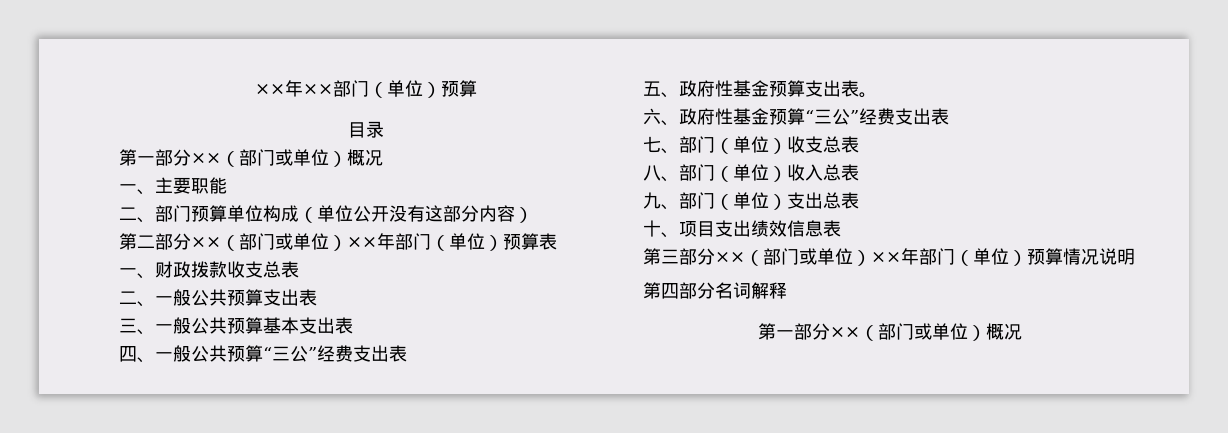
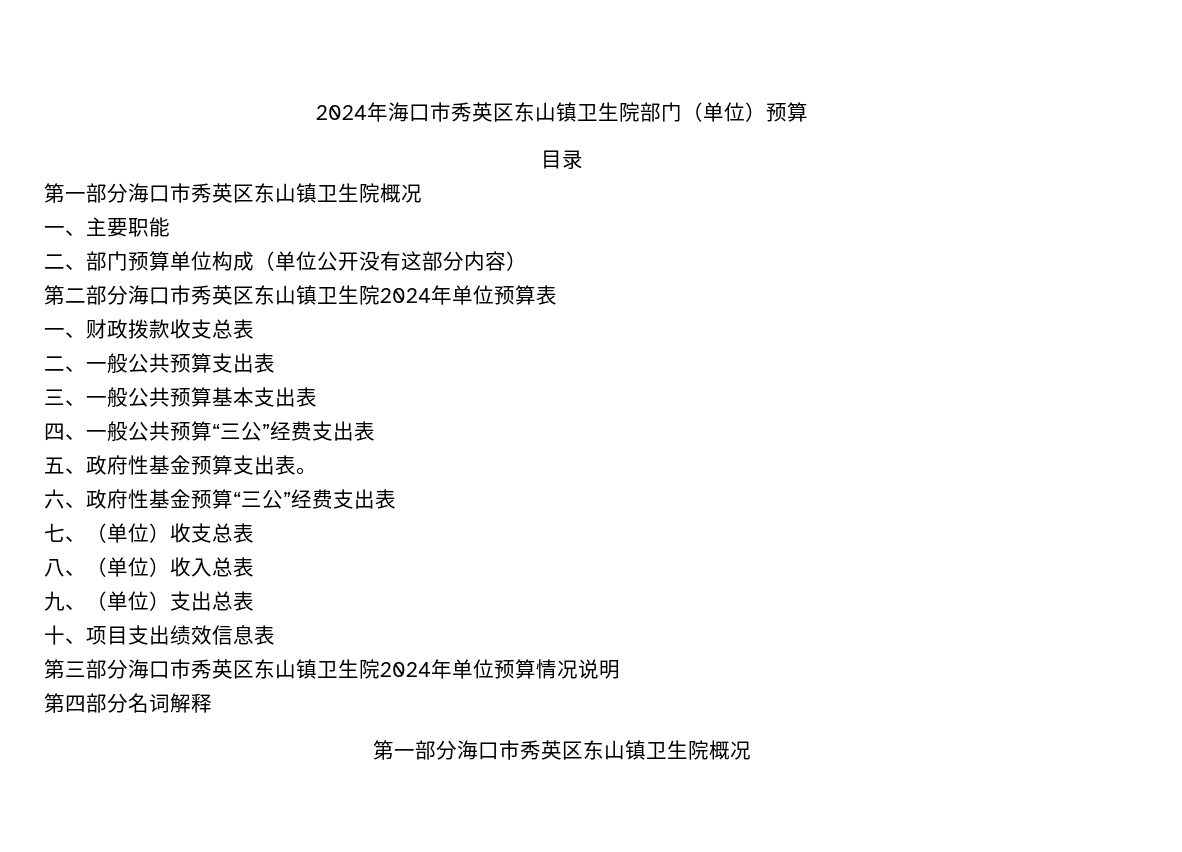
- ××年××部门（单位）预算
+ 2024年海口市秀英区东山镇卫生院部门（单位）预算
  目录
- 第一部分××（部门或单位）概况
+ 第一部分海口市秀英区东山镇卫生院概况
- 第二部分××（部门或单位）××年部门（单位）预算表
+ 第二部分海口市秀英区东山镇卫生院2024年单位预算表
- 七、部门（单位）收支总表
+ 七、（单位）收支总表
- 八、部门（单位）收入总表
+ 八、（单位）收入总表
- 九、部门（单位）支出总表
+ 九、（单位）支出总表
- 第三部分××（部门或单位）××年部门（单位）预算情况说明
+ 第三部分海口市秀英区东山镇卫生院2024年单位预算情况说明
  第四部分名词解释
- 第一部分××（部门或单位）概况
+ 第一部分海口市秀英区东山镇卫生院概况

